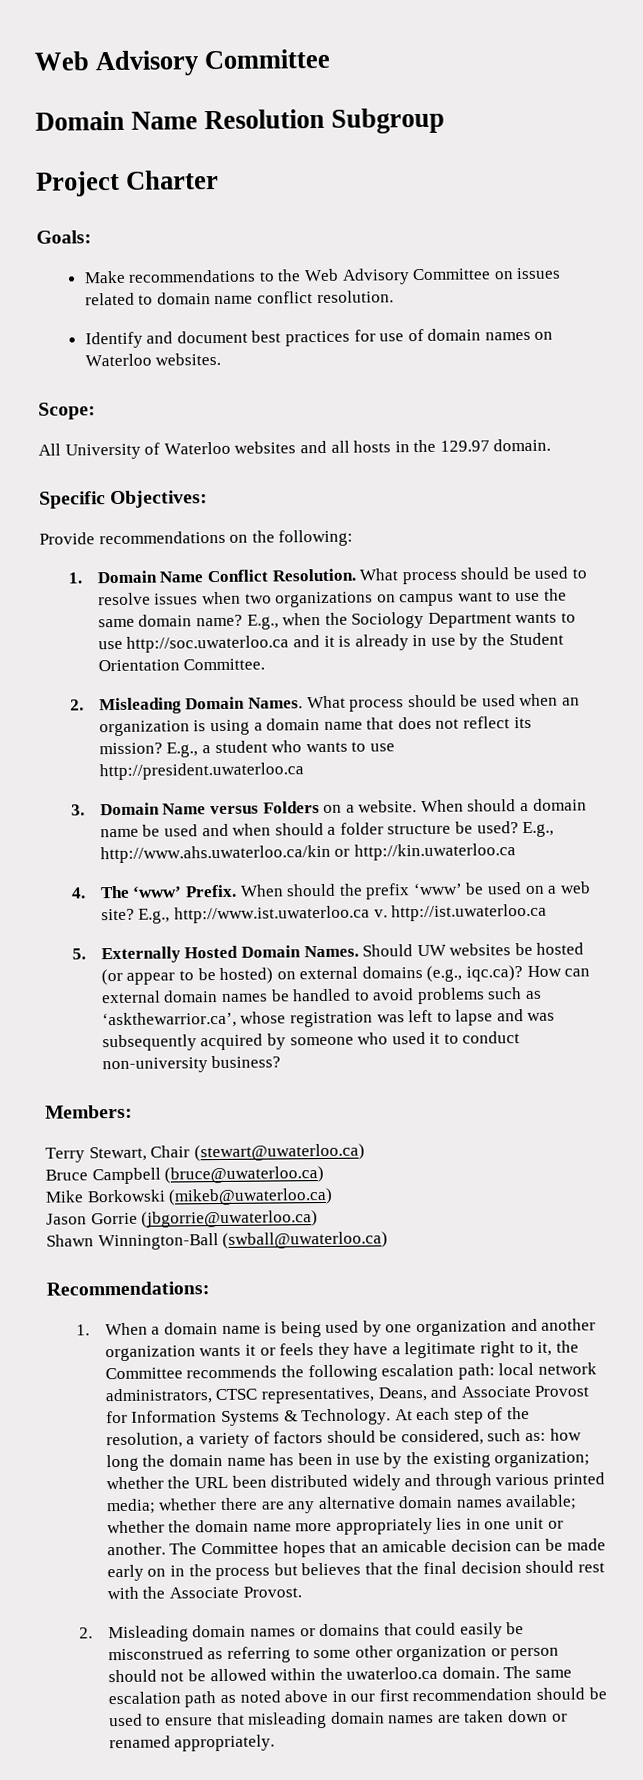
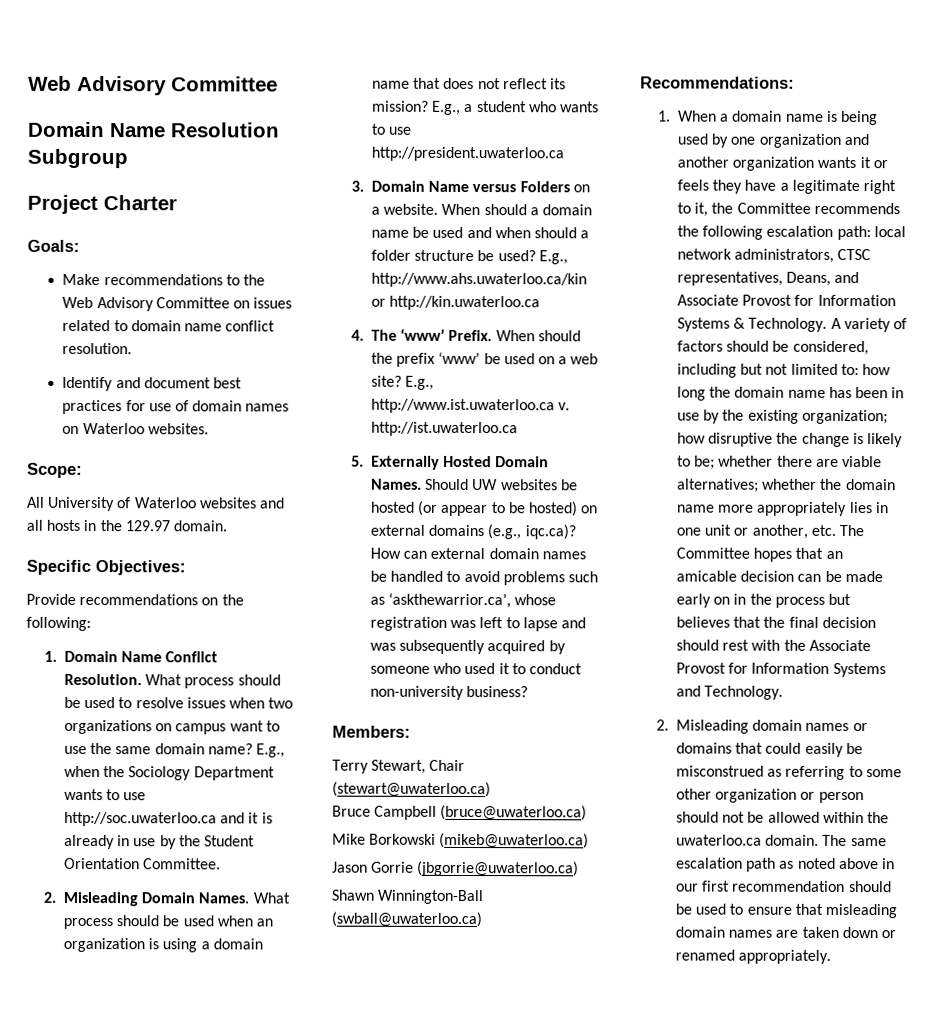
- At each step of the resolution, a variety of factors should be considered, such as: how long the domain name has been in use by the existing organization; whether the URL been distributed widely and through various printed media; whether there are any alternative domain names available; whether the domain name more appropriately lies in one unit or another. The Committee hopes that an amicable decision can be made early on in the process but believes that the final decision should rest with the Associate Provost.
+ A variety of factors should be considered, including but not limited to: how long the domain name has been in use by the existing organization; how disruptive the change is likely to be; whether there are viable alternatives; whether the domain name more appropriately lies in one unit or another, etc. The Committee hopes that an amicable decision can be made early on in the process but believes that the final decision should rest with the Associate Provost for Information Systems and Technology.

